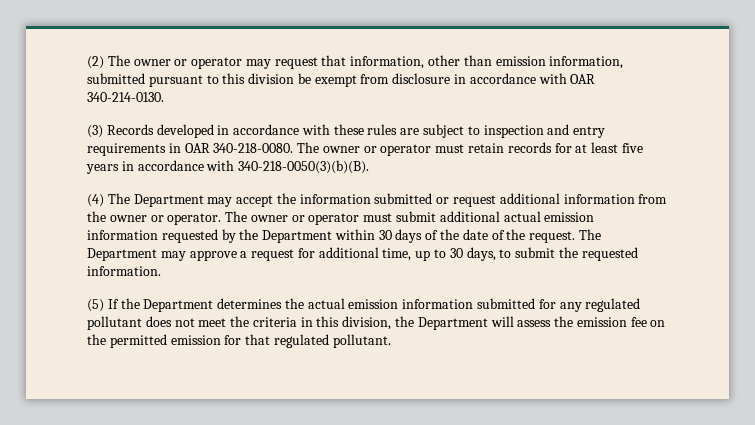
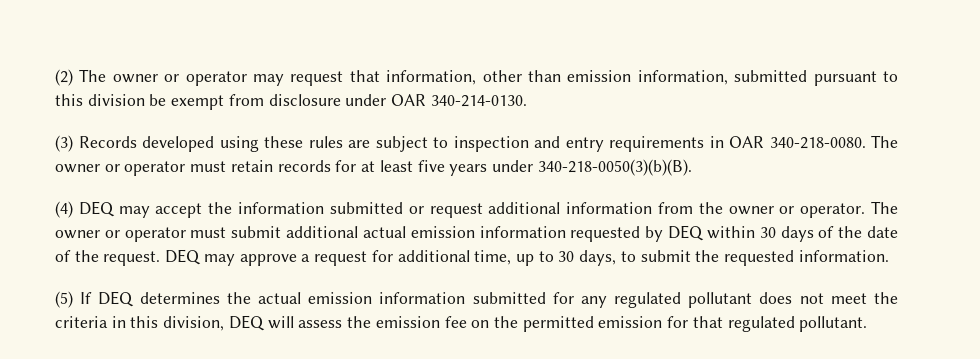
- (2) The owner or operator may request that information, other than emission information, submitted pursuant to this division be exempt from disclosure in accordance with OAR 340-214-0130.
+ (2) The owner or operator may request that information, other than emission information, submitted pursuant to this division be exempt from disclosure under OAR 340-214-0130.
- (3) Records developed in accordance with these rules are subject to inspection and entry requirements in OAR 340-218-0080.
+ (3) Records developed using these rules are subject to inspection and entry requirements in OAR 340-218-0080.
- The owner or operator must retain records for at least five years in accordance with 340-218-0050(3)(b)(B).
+ The owner or operator must retain records for at least five years under 340-218-0050(3)(b)(B).
- (4) The Department may accept the information submitted or request additional information from the owner or operator.
+ (4) DEQ may accept the information submitted or request additional information from the owner or operator.
- The owner or operator must submit additional actual emission information requested by the Department within 30 days of the date of the request.
+ The owner or operator must submit additional actual emission information requested by DEQ within 30 days of the date of the request.
- The Department may approve a request for additional time, up to 30 days, to submit the requested information.
+ DEQ may approve a request for additional time, up to 30 days, to submit the requested information.
- (5) If the Department determines the actual emission information submitted for any regulated pollutant does not meet the criteria in this division, the Department will assess the emission fee on the permitted emission for that regulated pollutant.
+ (5) If DEQ determines the actual emission information submitted for any regulated pollutant does not meet the criteria in this division, DEQ will assess the emission fee on the permitted emission for that regulated pollutant.

